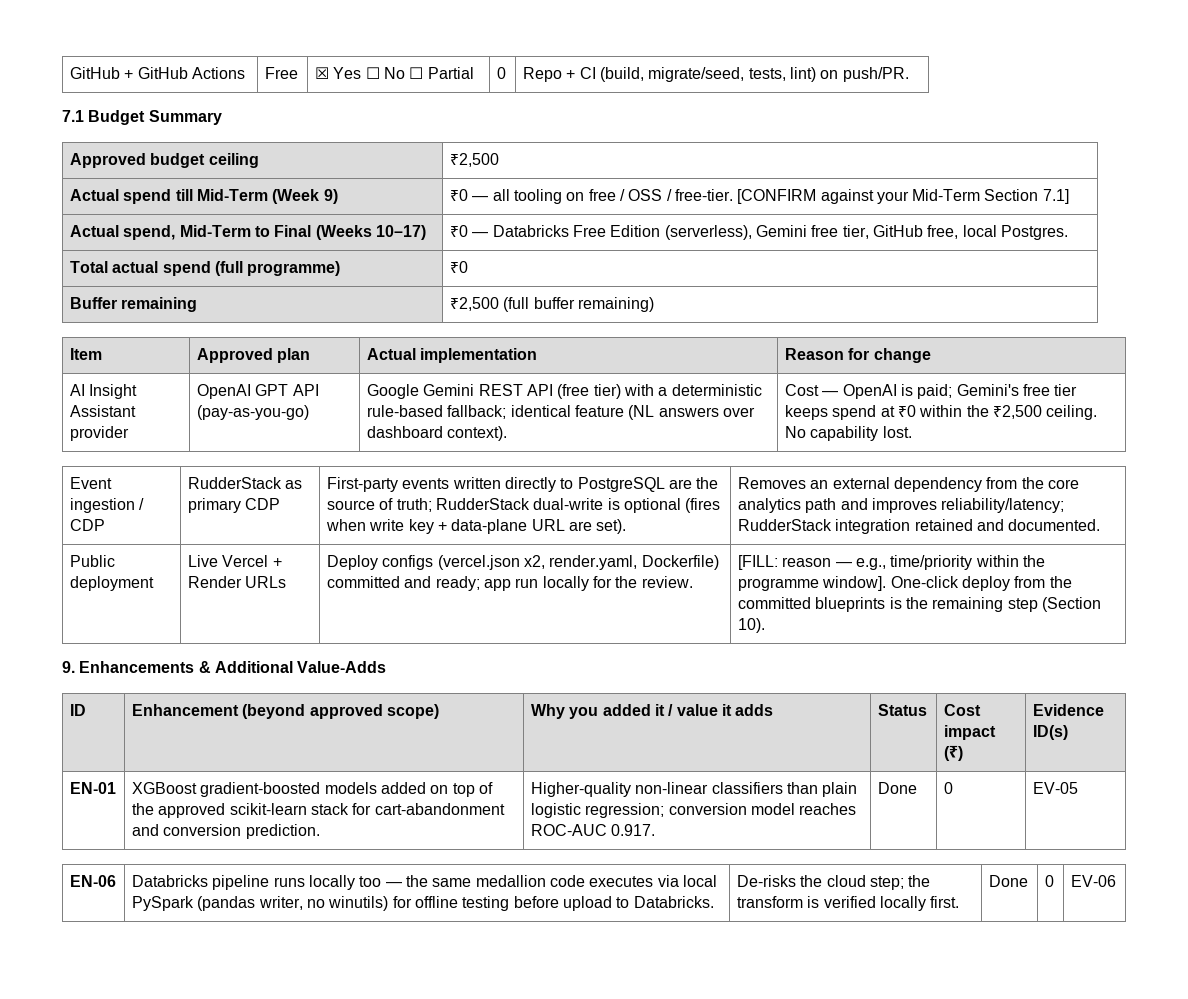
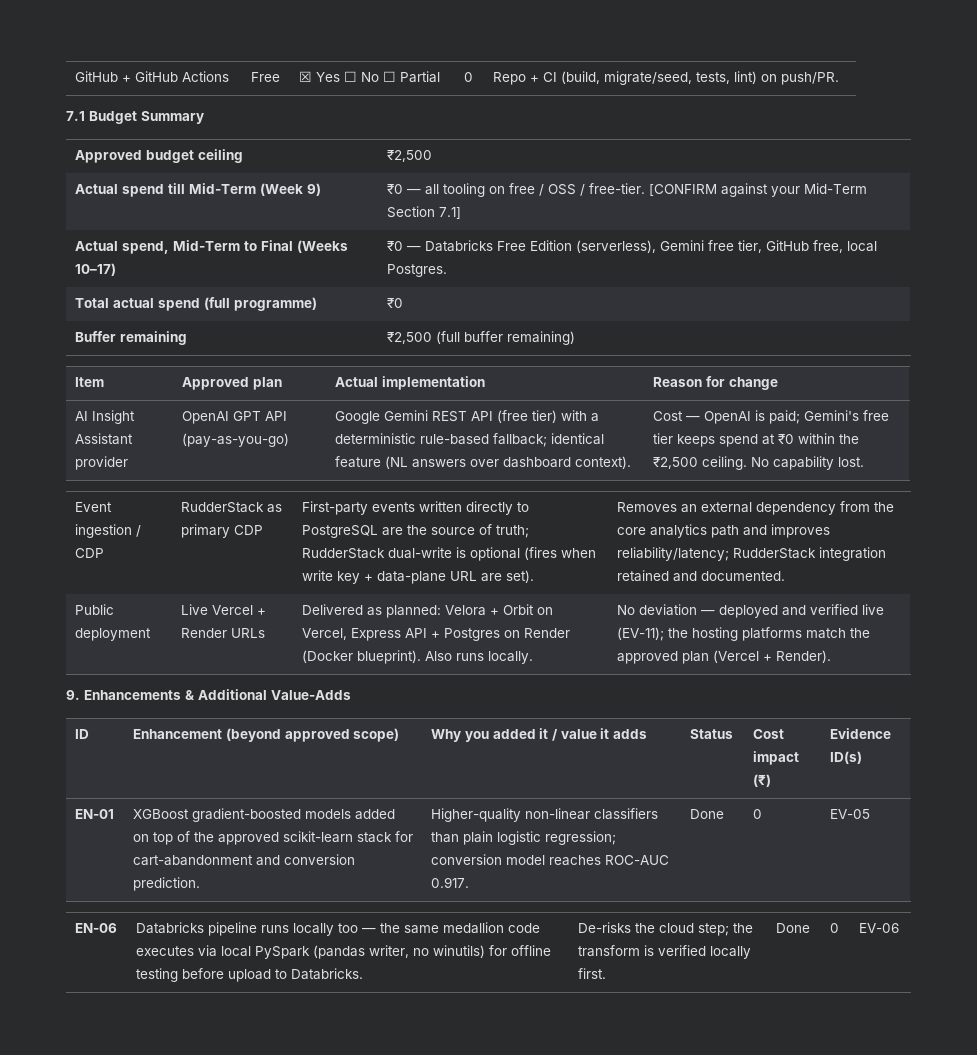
- Deploy configs (vercel.json x2, render.yaml, Dockerfile) committed and ready; app run locally for the review. | [FILL: reason — e.g., time/priority within the programme window]. One-click deploy from the committed blueprints is the remaining step (Section 10).
+ Delivered as planned: Velora + Orbit on Vercel, Express API + Postgres on Render (Docker blueprint). Also runs locally. | No deviation — deployed and verified live (EV-11); the hosting platforms match the approved plan (Vercel + Render).

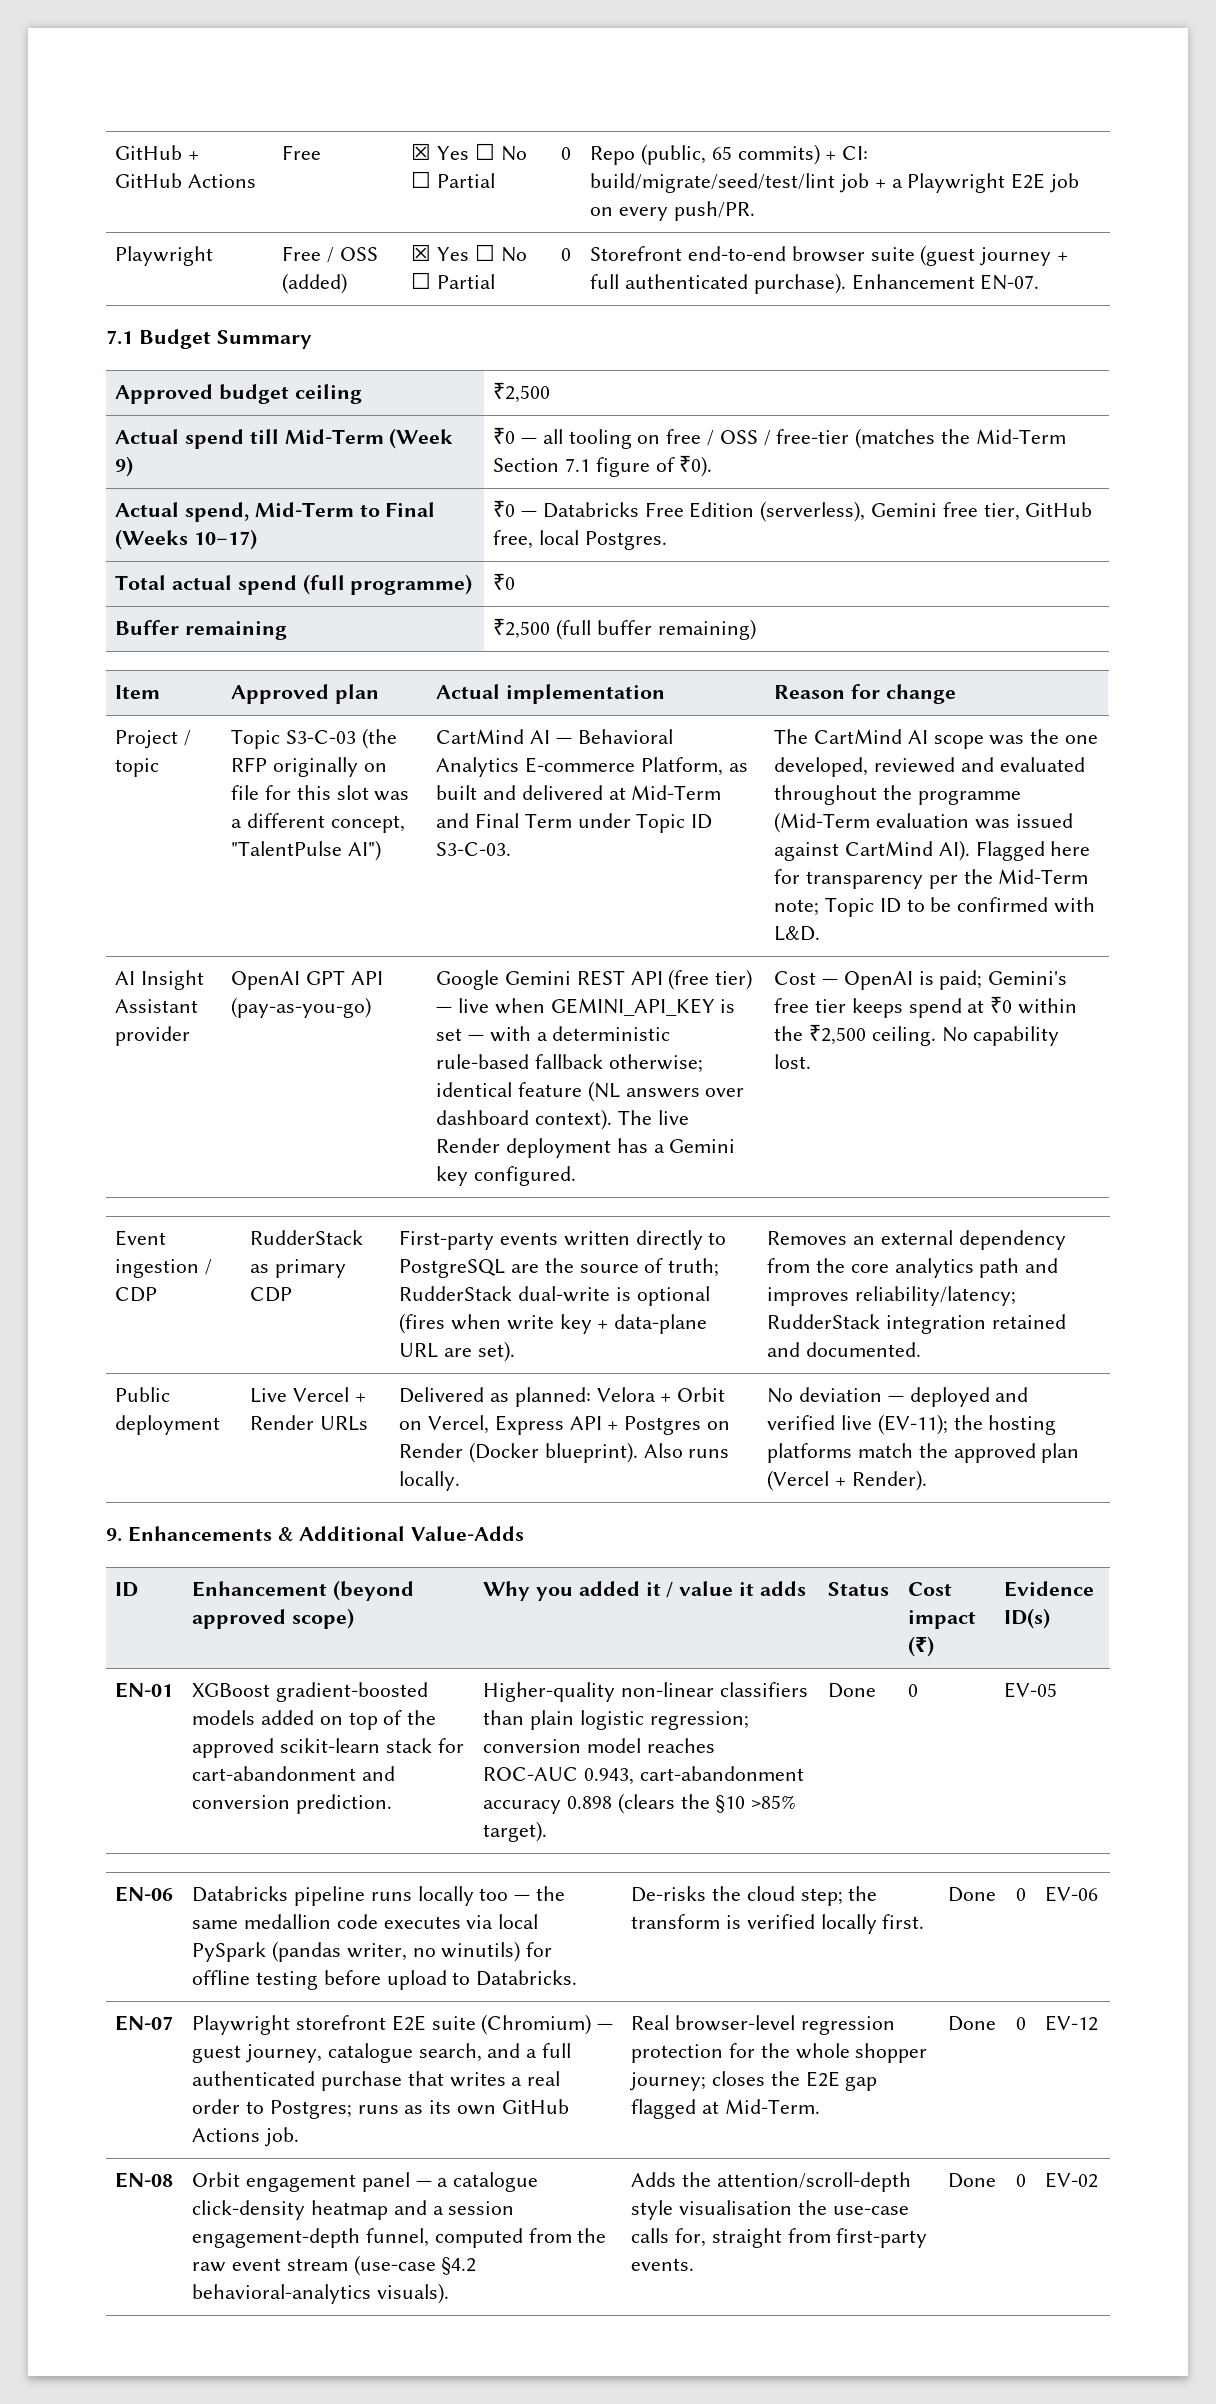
- GitHub + GitHub Actions | Free | ☒ Yes ☐ No ☐ Partial | 0 | Repo + CI (build, migrate/seed, tests, lint) on push/PR.
+ GitHub + GitHub Actions | Free | ☒ Yes ☐ No ☐ Partial | 0 | Repo (public, 65 commits) + CI: build/migrate/seed/test/lint job + a Playwright E2E job on every push/PR.
+ Playwright | Free / OSS (added) | ☒ Yes ☐ No ☐ Partial | 0 | Storefront end-to-end browser suite (guest journey + full authenticated purchase). Enhancement EN-07.
- Actual spend till Mid-Term (Week 9) | ₹0 — all tooling on free / OSS / free-tier. [CONFIRM against your Mid-Term Section 7.1]
+ Actual spend till Mid-Term (Week 9) | ₹0 — all tooling on free / OSS / free-tier (matches the Mid-Term Section 7.1 figure of ₹0).
+ Project / topic | Topic S3-C-03 (the RFP originally on file for this slot was a different concept, "TalentPulse AI") | CartMind AI — Behavioral Analytics E-commerce Platform, as built and delivered at Mid-Term and Final Term under Topic ID S3-C-03. | The CartMind AI scope was the one developed, reviewed and evaluated throughout the programme (Mid-Term evaluation was issued against CartMind AI). Flagged here for transparency per the Mid-Term note; Topic ID to be confirmed with L&D.
- Google Gemini REST API (free tier) with a deterministic rule-based fallback; identical feature (NL answers over dashboard context).
+ Google Gemini REST API (free tier) — live when GEMINI_API_KEY is set — with a deterministic rule-based fallback otherwise; identical feature (NL answers over dashboard context). The live Render deployment has a Gemini key configured.
- EN-01 | XGBoost gradient-boosted models added on top of the approved scikit-learn stack for cart-abandonment and conversion prediction. | Higher-quality non-linear classifiers than plain logistic regression; conversion model reaches ROC-AUC 0.917. | Done | 0 | EV-05
+ EN-01 | XGBoost gradient-boosted models added on top of the approved scikit-learn stack for cart-abandonment and conversion prediction. | Higher-quality non-linear classifiers than plain logistic regression; conversion model reaches ROC-AUC 0.943, cart-abandonment accuracy 0.898 (clears the §10 >85% target). | Done | 0 | EV-05
+ EN-07 | Playwright storefront E2E suite (Chromium) — guest journey, catalogue search, and a full authenticated purchase that writes a real order to Postgres; runs as its own GitHub Actions job. | Real browser-level regression protection for the whole shopper journey; closes the E2E gap flagged at Mid-Term. | Done | 0 | EV-12
+ EN-08 | Orbit engagement panel — a catalogue click-density heatmap and a session engagement-depth funnel, computed from the raw event stream (use-case §4.2 behavioral-analytics visuals). | Adds the attention/scroll-depth style visualisation the use-case calls for, straight from first-party events. | Done | 0 | EV-02

